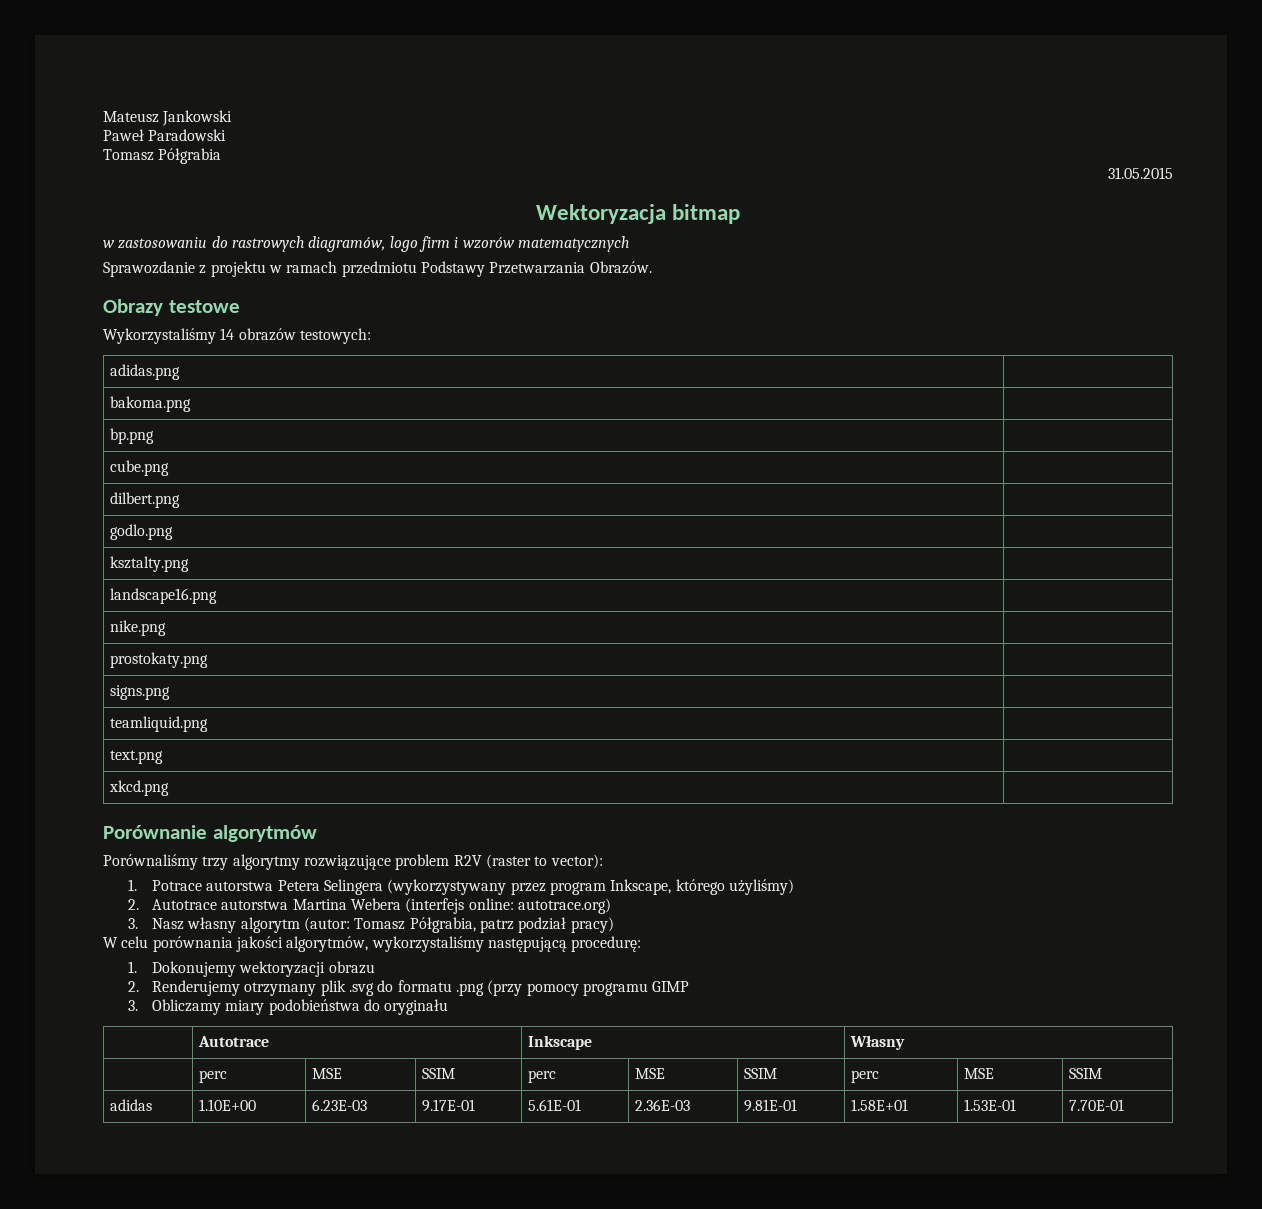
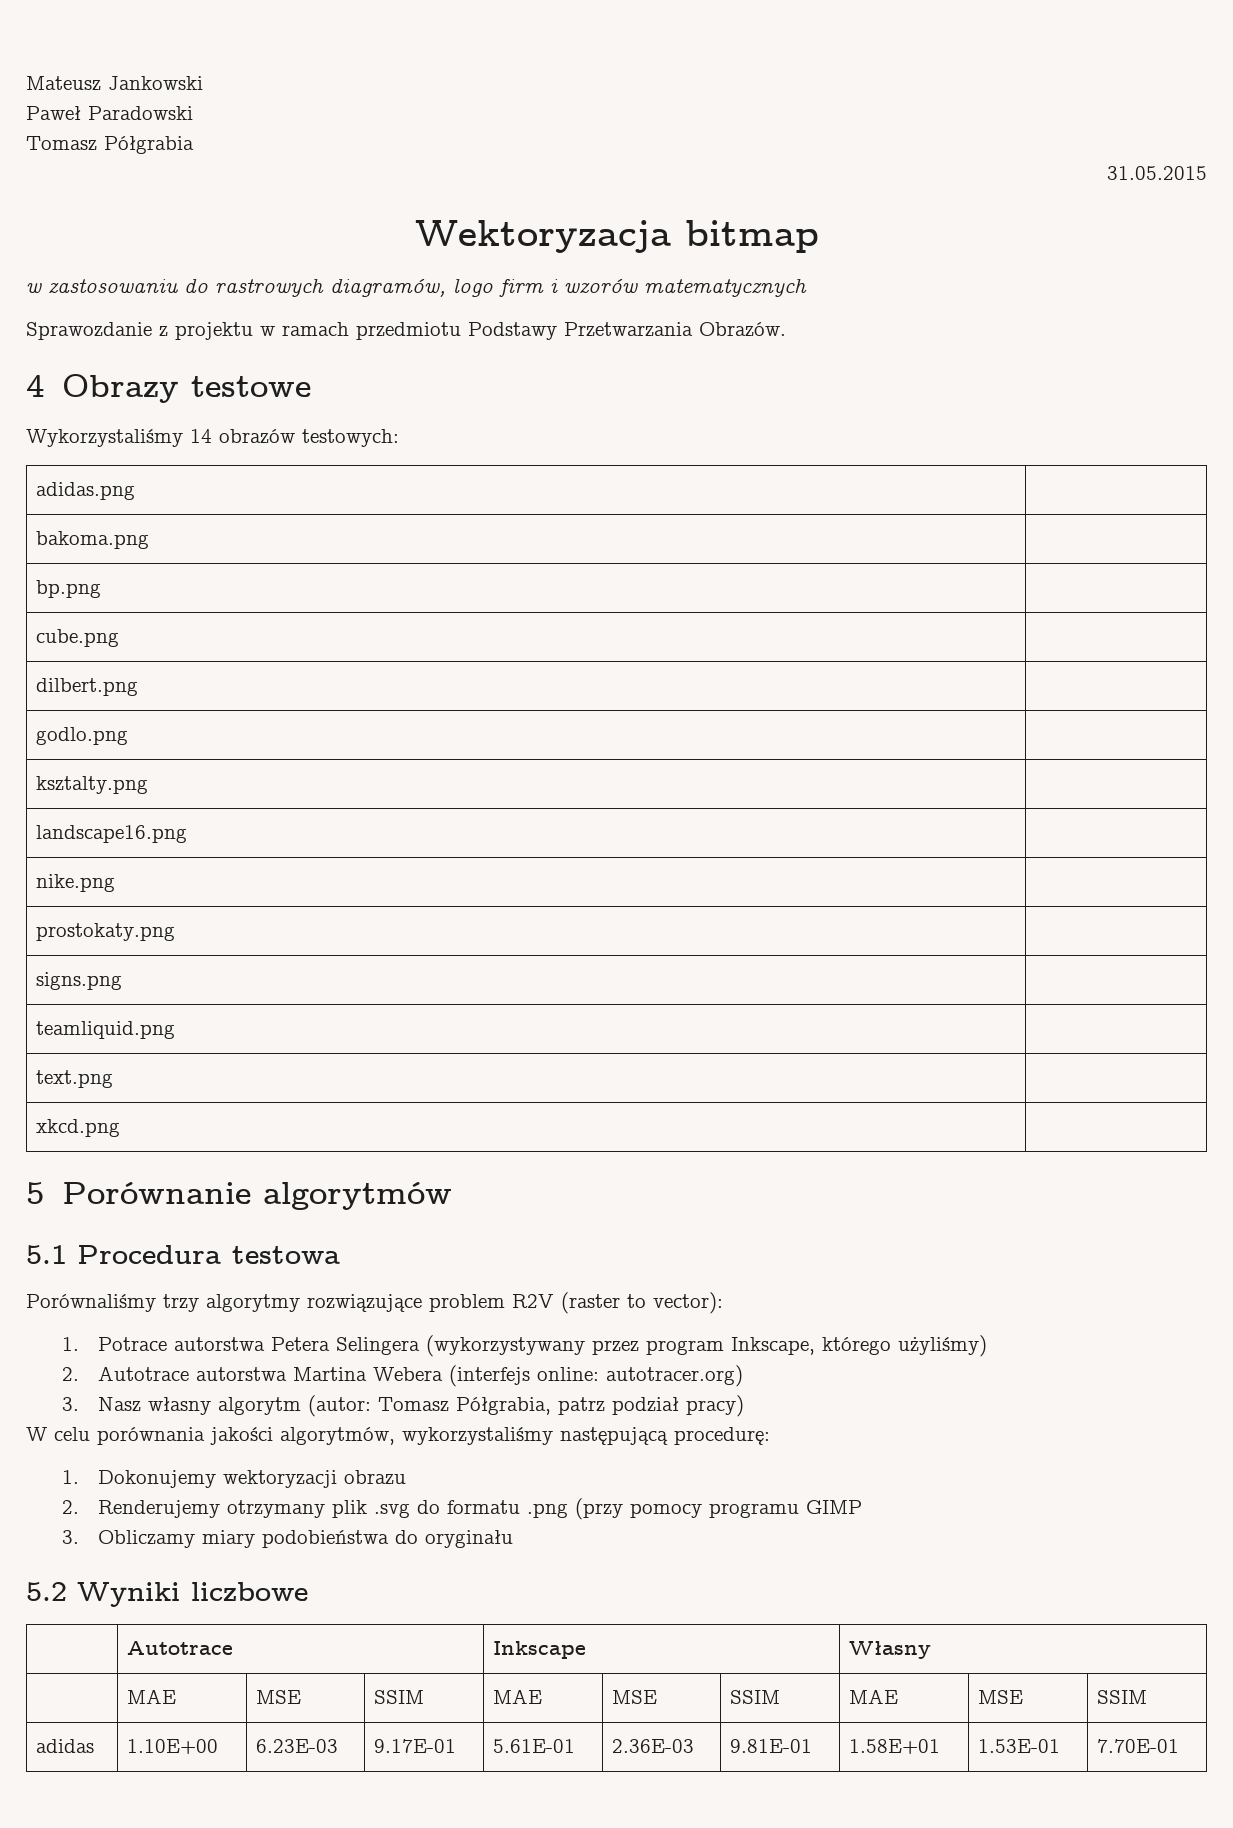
- Obrazy testowe
+ 4 Obrazy testowe
- Porównanie algorytmów
+ 5 Porównanie algorytmów
+ 5.1 Procedura testowa
- 2. Autotrace autorstwa Martina Webera (interfejs online: autotrace.org)
+ 2. Autotrace autorstwa Martina Webera (interfejs online: autotracer.org)
+ 5.2 Wyniki liczbowe
- | perc | MSE | SSIM | perc | MSE | SSIM | perc | MSE | SSIM
+ | MAE | MSE | SSIM | MAE | MSE | SSIM | MAE | MSE | SSIM

